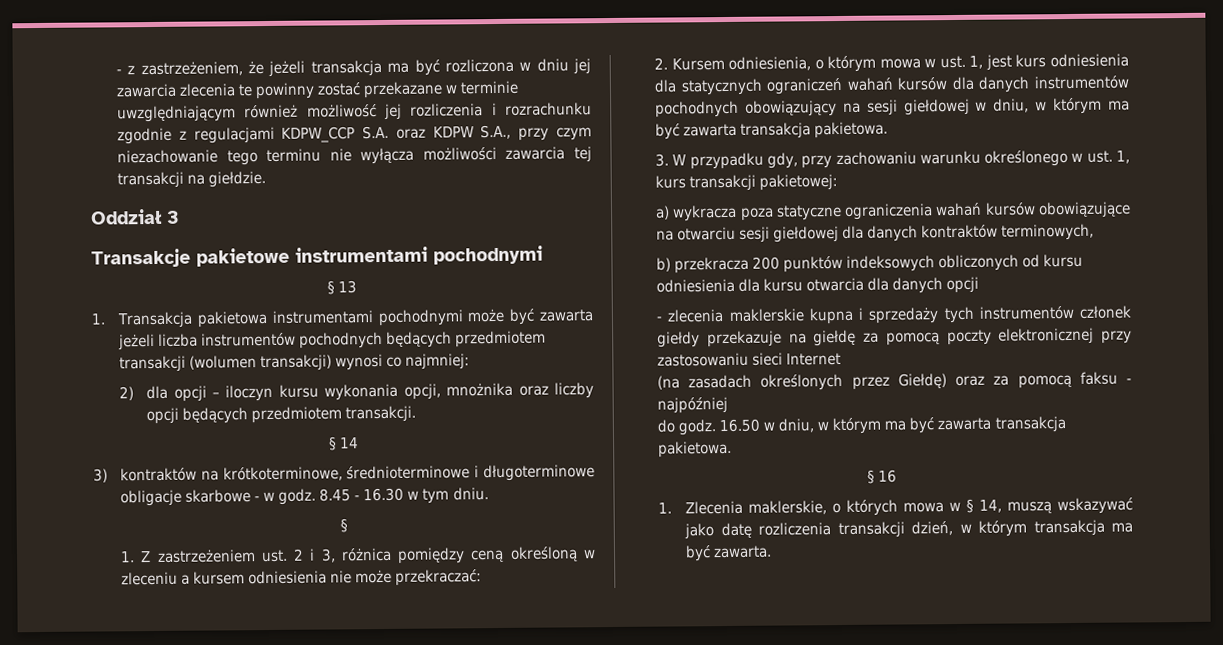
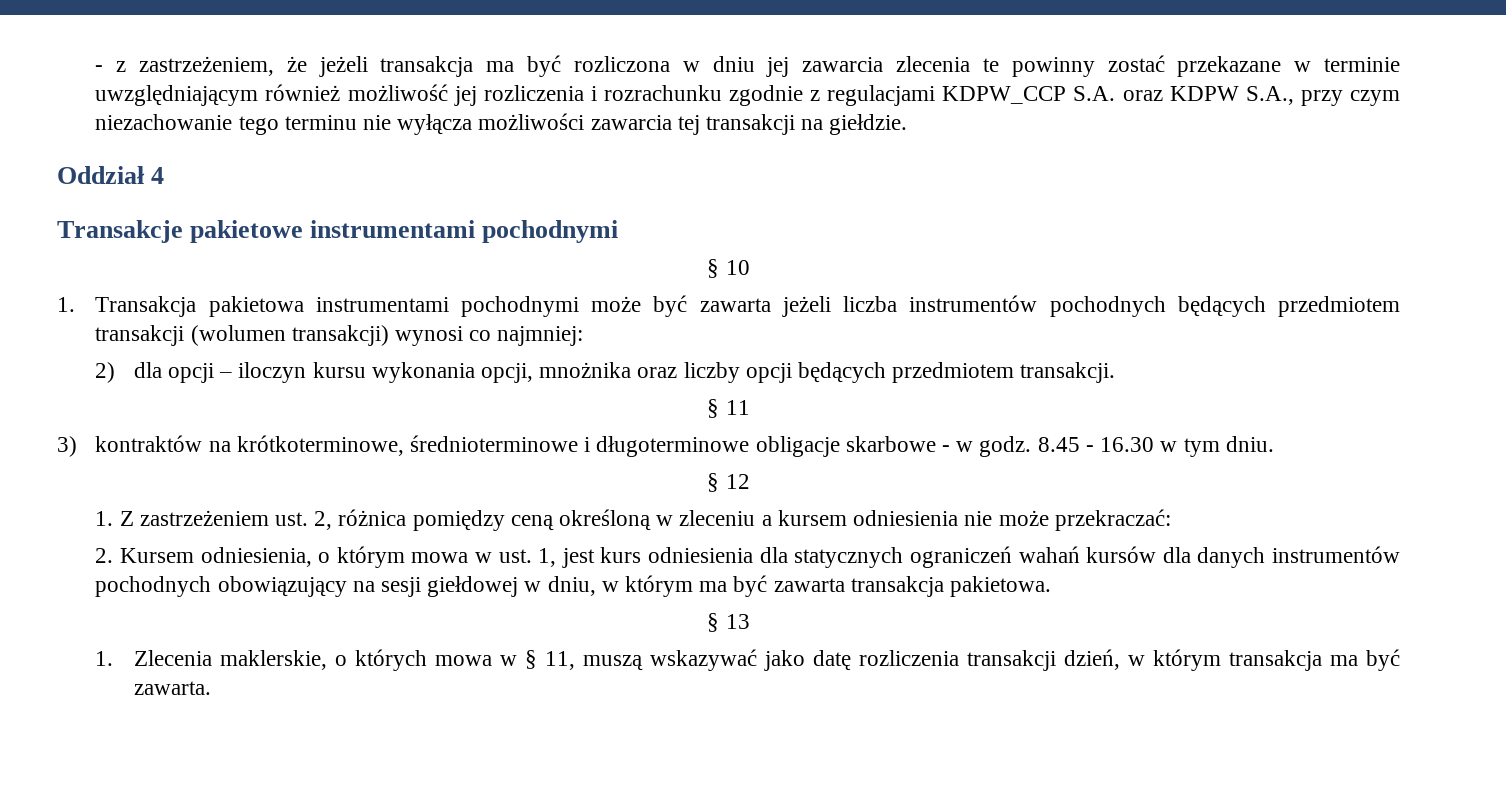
- Oddział 3
+ Oddział 4
- § 13
+ § 10
- § 14
+ § 11
  8.45 - 16.30 w tym dniu.
- §
+ § 12
- 1. Z zastrzeżeniem ust. 2 i 3, różnica pomiędzy ceną określoną w zleceniu a kursem odniesienia nie może przekraczać:
+ 1. Z zastrzeżeniem ust. 2, różnica pomiędzy ceną określoną w zleceniu a kursem odniesienia nie może przekraczać:
- 3. W przypadku gdy, przy zachowaniu warunku określonego w ust. 1, kurs transakcji pakietowej:
- a) wykracza poza statyczne ograniczenia wahań kursów obowiązujące na otwarciu sesji giełdowej dla danych kontraktów terminowych,
- b) przekracza 200 punktów indeksowych obliczonych od kursu odniesienia dla kursu otwarcia dla danych opcji
- - zlecenia maklerskie kupna i sprzedaży tych instrumentów członek giełdy przekazuje na giełdę za pomocą poczty elektronicznej przy zastosowaniu sieci Internet
- (na zasadach określonych przez Giełdę) oraz za pomocą faksu - najpóźniej
- do godz. 16.50 w dniu, w którym ma być zawarta transakcja pakietowa.
- § 16
+ § 13
- 1. Zlecenia maklerskie, o których mowa w § 14, muszą wskazywać jako datę rozliczenia transakcji dzień, w którym transakcja ma być zawarta.
+ 1. Zlecenia maklerskie, o których mowa w § 11, muszą wskazywać jako datę rozliczenia transakcji dzień, w którym transakcja ma być zawarta.

